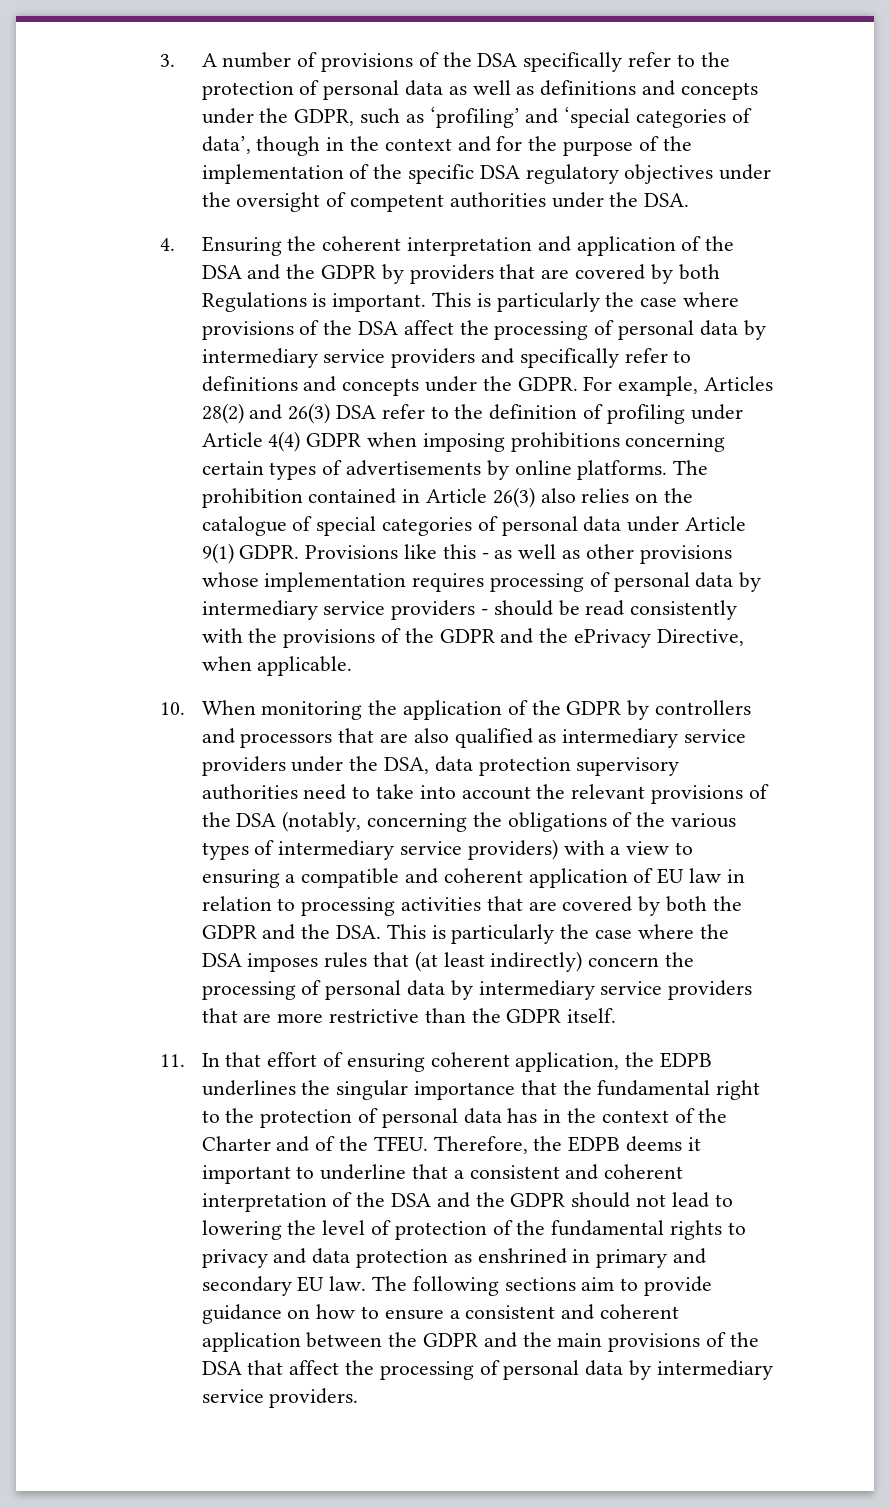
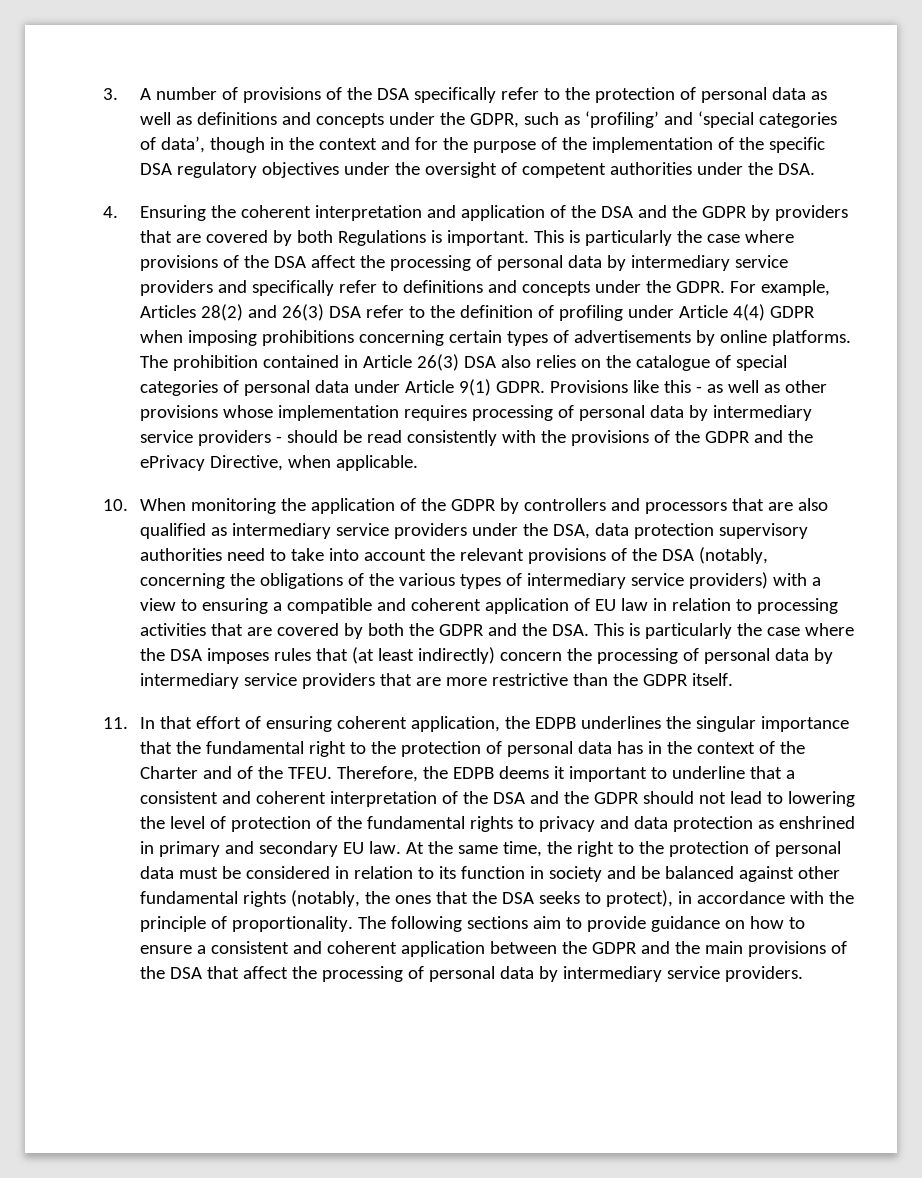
- The prohibition contained in Article 26(3) also relies on the catalogue of special categories of personal data under Article 9(1) GDPR.
+ The prohibition contained in Article 26(3) DSA also relies on the catalogue of special categories of personal data under Article 9(1) GDPR.
+ At the same time, the right to the protection of personal data must be considered in relation to its function in society and be balanced against other fundamental rights (notably, the ones that the DSA seeks to protect), in accordance with the principle of proportionality.

